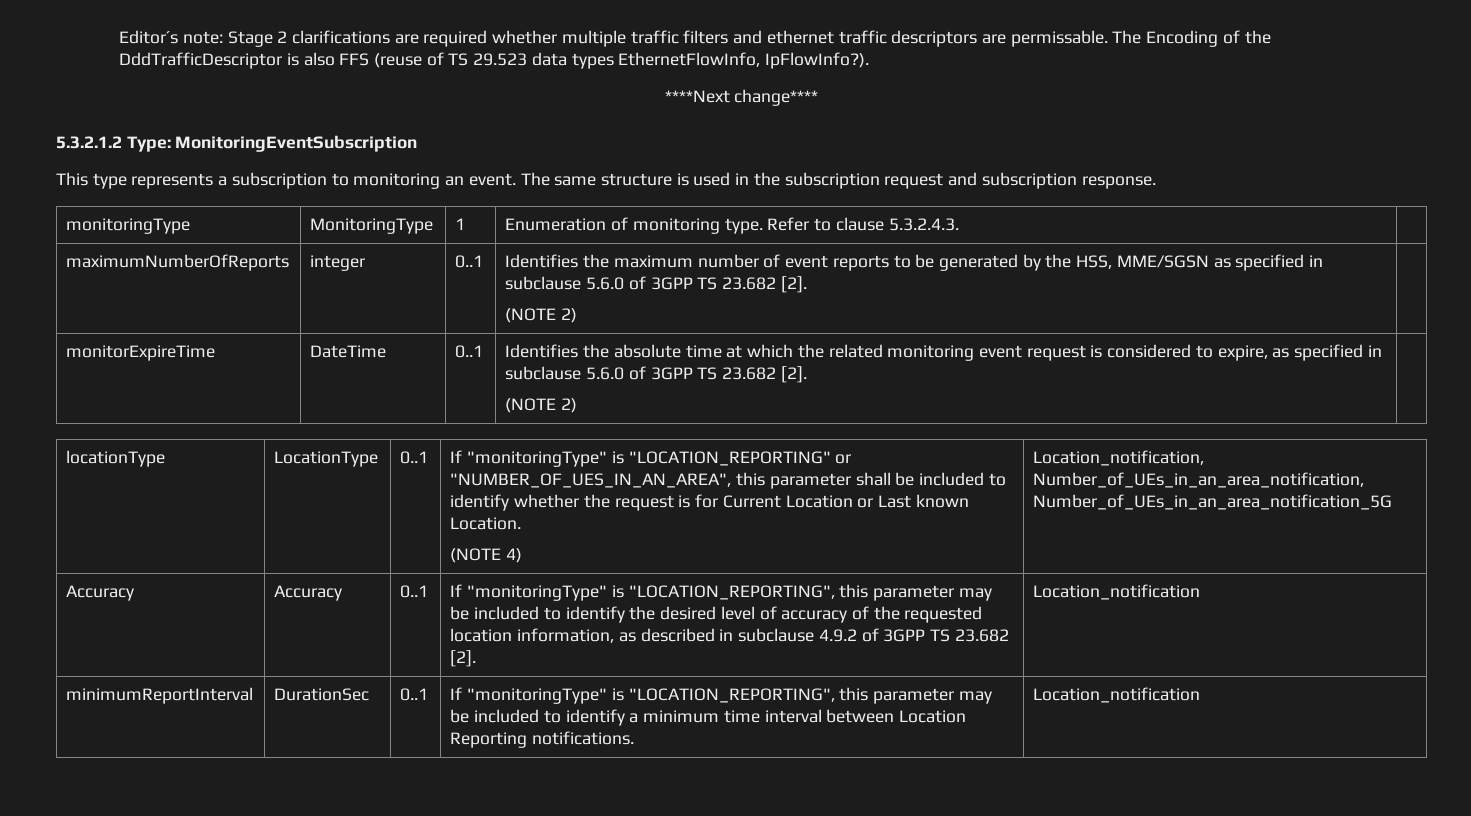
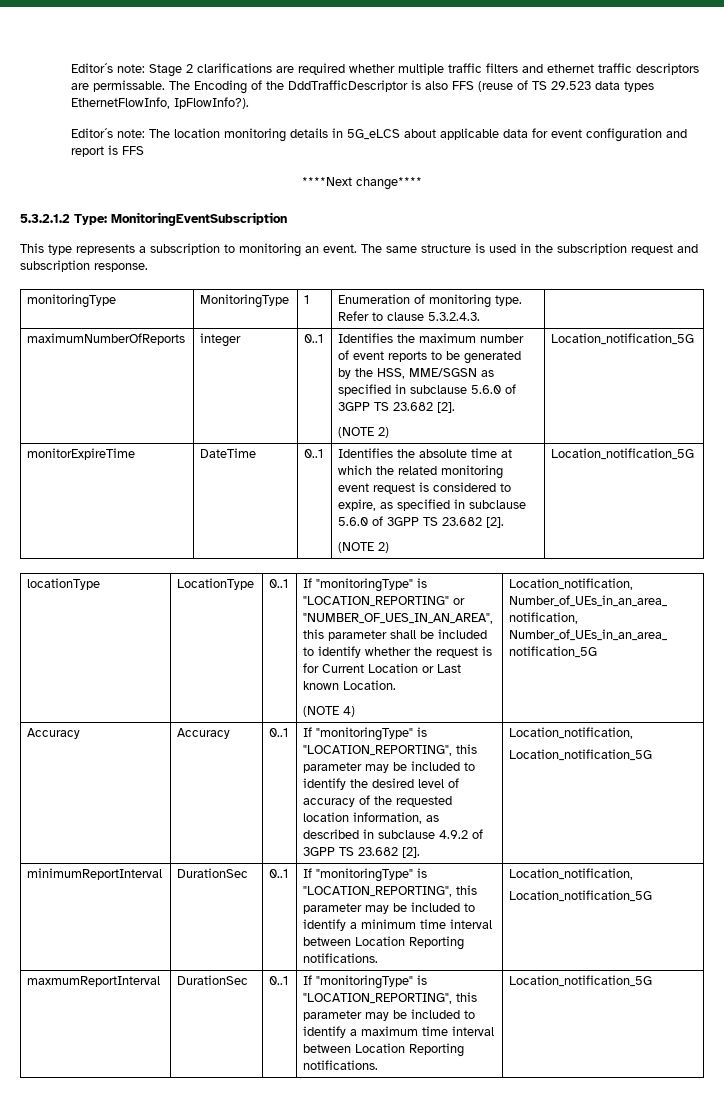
+ Editor´s note: The location monitoring details in 5G_eLCS about applicable data for event configuration and report is FFS
  maximumNumberOfReports | integer | 0..1 | Identifies the maximum number of event reports to be generated by the HSS, MME/SGSN as specified in subclause 5.6.0 of 3GPP TS 23.682 [2].
- (NOTE 2) |
+ (NOTE 2) | Location_notification_5G
  monitorExpireTime | DateTime | 0..1 | Identifies the absolute time at which the related monitoring event request is considered to expire, as specified in subclause 5.6.0 of 3GPP TS 23.682 [2].
- (NOTE 2) |
+ (NOTE 2) | Location_notification_5G
- Accuracy | Accuracy | 0..1 | If "monitoringType" is "LOCATION_REPORTING", this parameter may be included to identify the desired level of accuracy of the requested location information, as described in subclause 4.9.2 of 3GPP TS 23.682 [2]. | Location_notification
+ Accuracy | Accuracy | 0..1 | If "monitoringType" is "LOCATION_REPORTING", this parameter may be included to identify the desired level of accuracy of the requested location information, as described in subclause 4.9.2 of 3GPP TS 23.682 [2]. | Location_notification,
+ Location_notification_5G
- minimumReportInterval | DurationSec | 0..1 | If "monitoringType" is "LOCATION_REPORTING", this parameter may be included to identify a minimum time interval between Location Reporting notifications. | Location_notification
+ minimumReportInterval | DurationSec | 0..1 | If "monitoringType" is "LOCATION_REPORTING", this parameter may be included to identify a minimum time interval between Location Reporting notifications. | Location_notification,
+ Location_notification_5G
+ maxmumReportInterval | DurationSec | 0..1 | If "monitoringType" is "LOCATION_REPORTING", this parameter may be included to identify a maximum time interval between Location Reporting notifications. | Location_notification_5G

